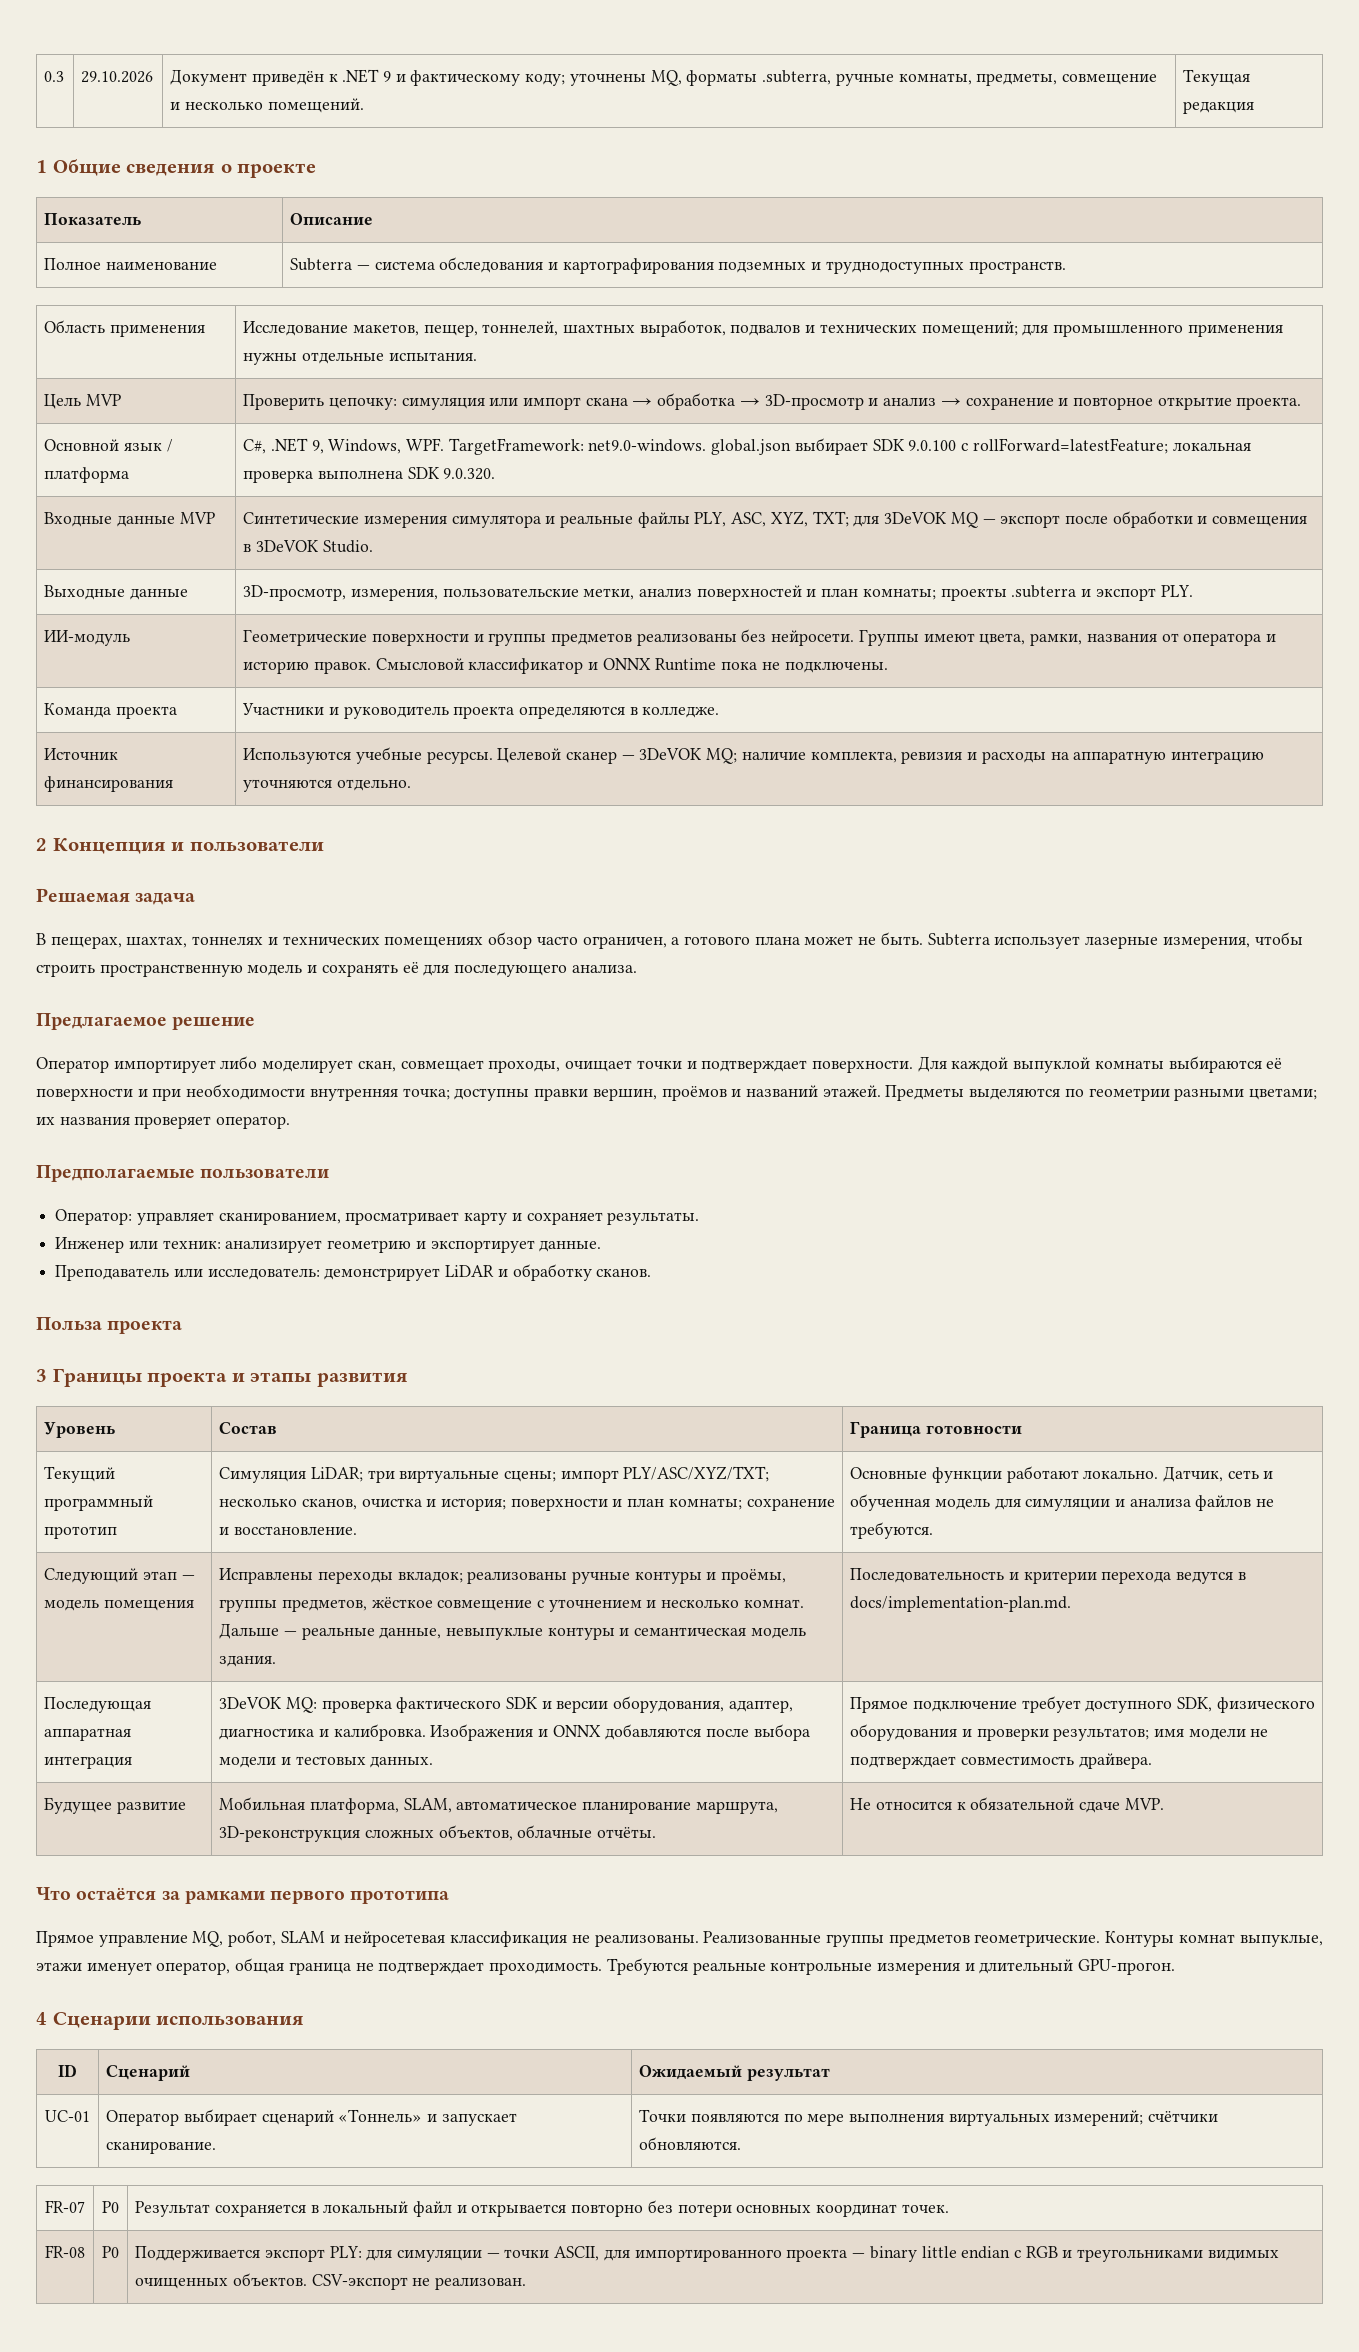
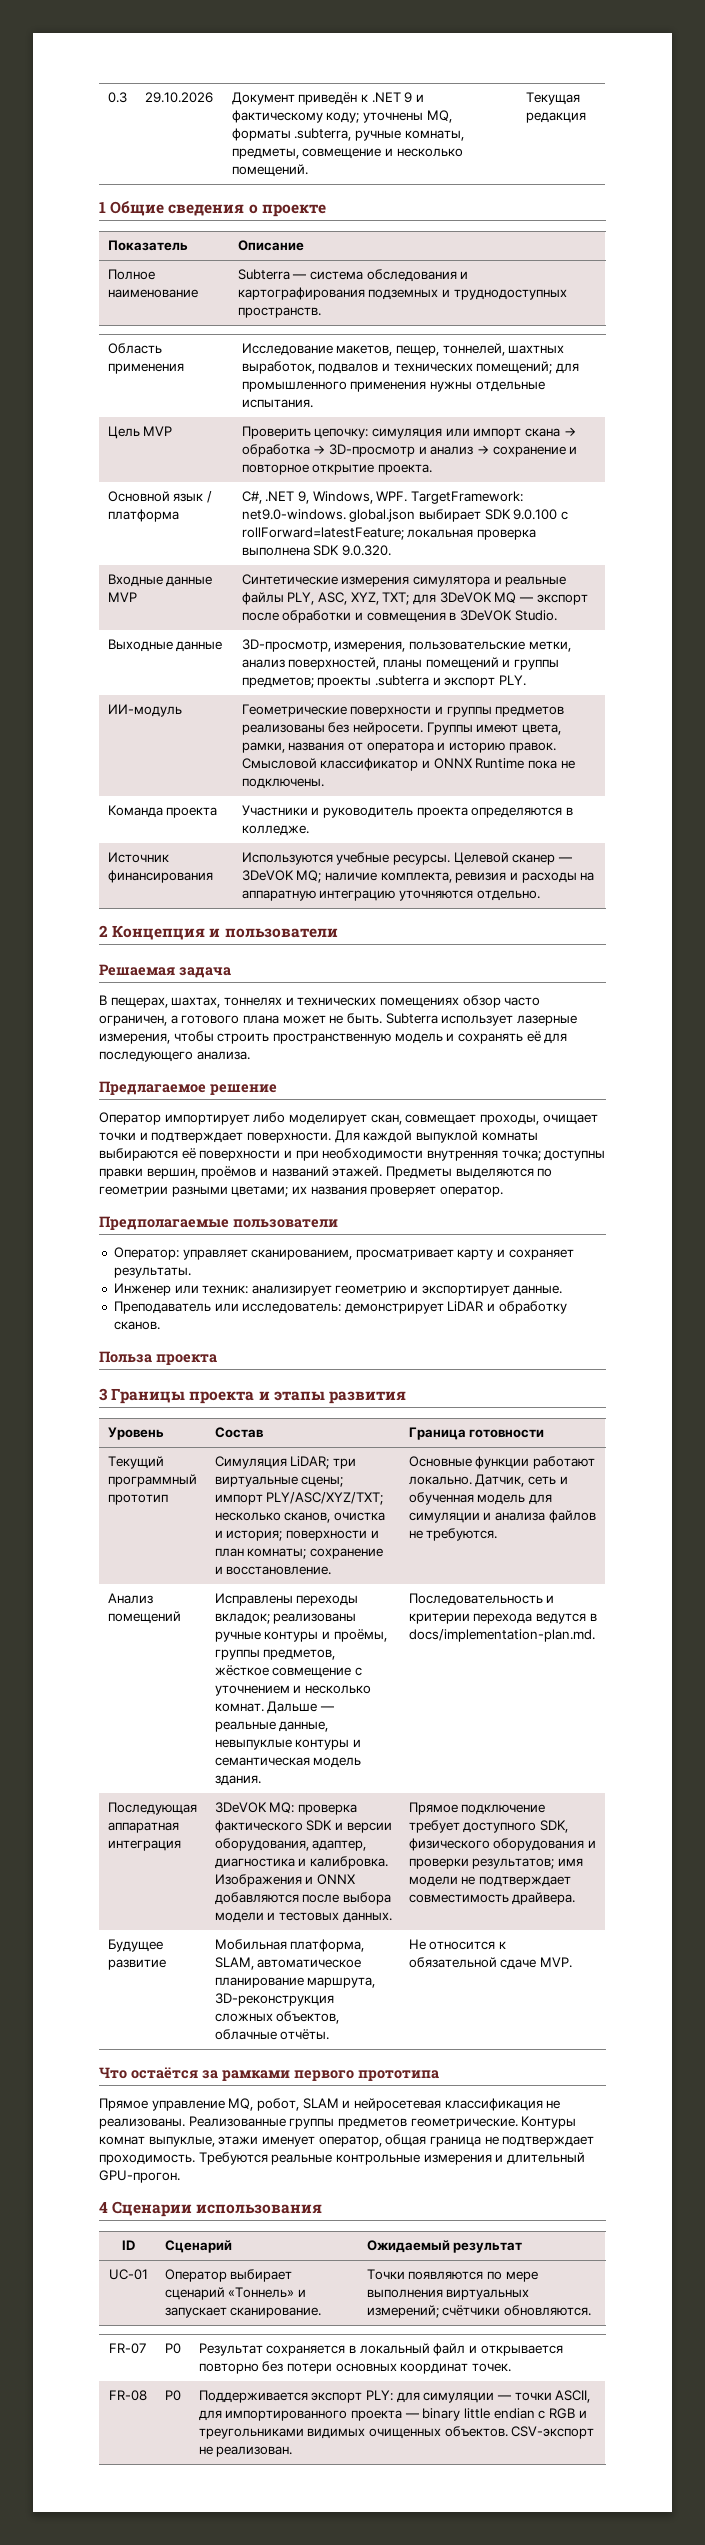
- Выходные данные | 3D-просмотр, измерения, пользовательские метки, анализ поверхностей и план комнаты; проекты .subterra и экспорт PLY.
+ Выходные данные | 3D-просмотр, измерения, пользовательские метки, анализ поверхностей, планы помещений и группы предметов; проекты .subterra и экспорт PLY.
- Следующий этап — модель помещения | Исправлены переходы вкладок; реализованы ручные контуры и проёмы, группы предметов, жёсткое совмещение с уточнением и несколько комнат. Дальше — реальные данные, невыпуклые контуры и семантическая модель здания. | Последовательность и критерии перехода ведутся в docs/implementation-plan.md.
+ Анализ помещений | Исправлены переходы вкладок; реализованы ручные контуры и проёмы, группы предметов, жёсткое совмещение с уточнением и несколько комнат. Дальше — реальные данные, невыпуклые контуры и семантическая модель здания. | Последовательность и критерии перехода ведутся в docs/implementation-plan.md.

